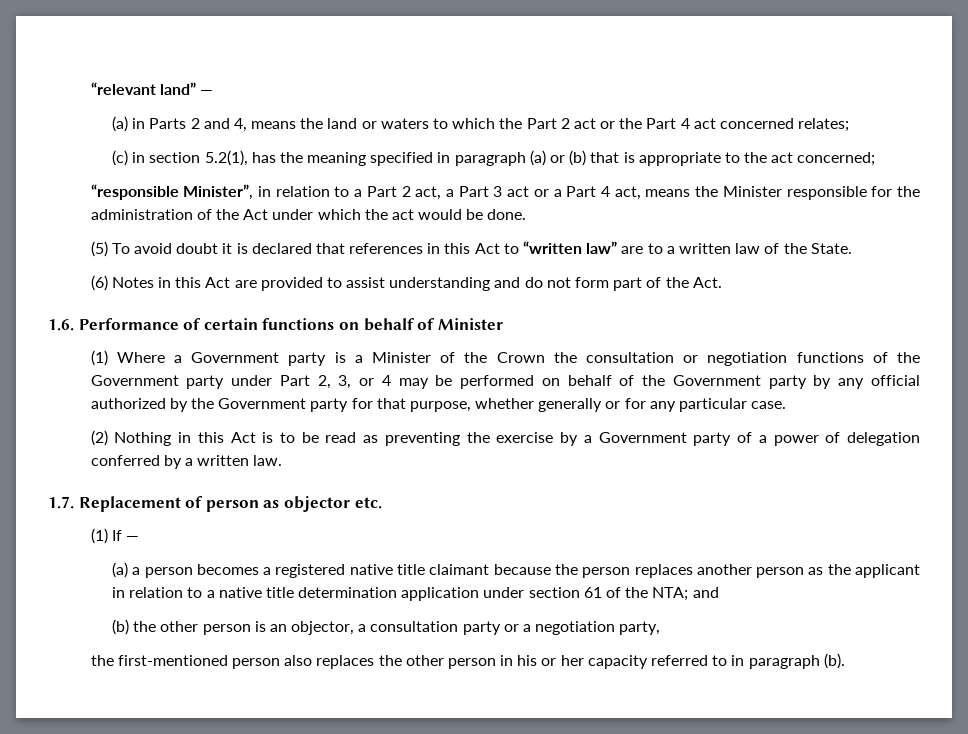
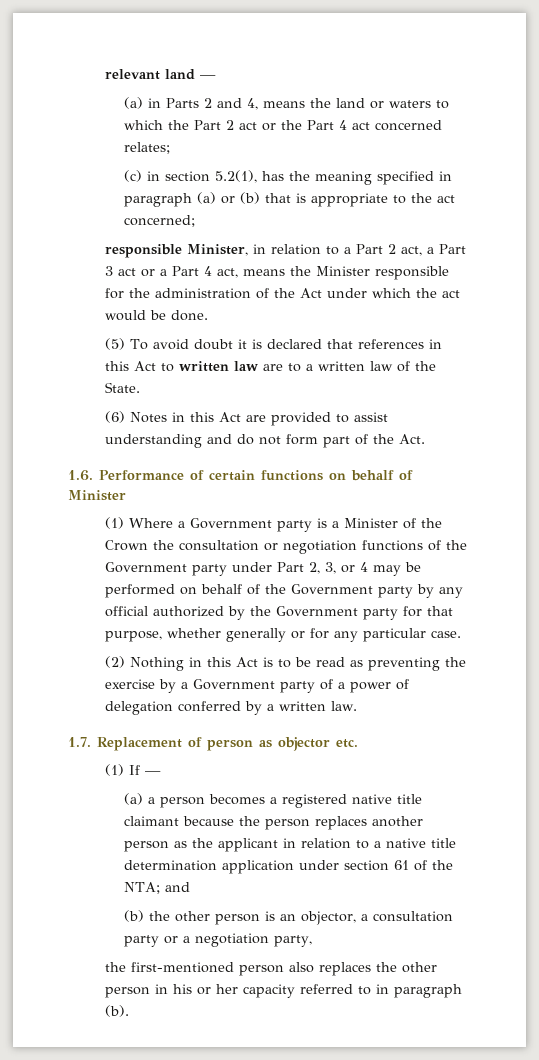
- “relevant land” —
+ relevant land —
- “responsible Minister”, in relation to a Part 2 act, a Part 3 act or a Part 4 act, means the Minister responsible for the administration of the Act under which the act would be done.
+ responsible Minister, in relation to a Part 2 act, a Part 3 act or a Part 4 act, means the Minister responsible for the administration of the Act under which the act would be done.
- (5) To avoid doubt it is declared that references in this Act to “written law” are to a written law of the State.
+ (5) To avoid doubt it is declared that references in this Act to written law are to a written law of the State.

